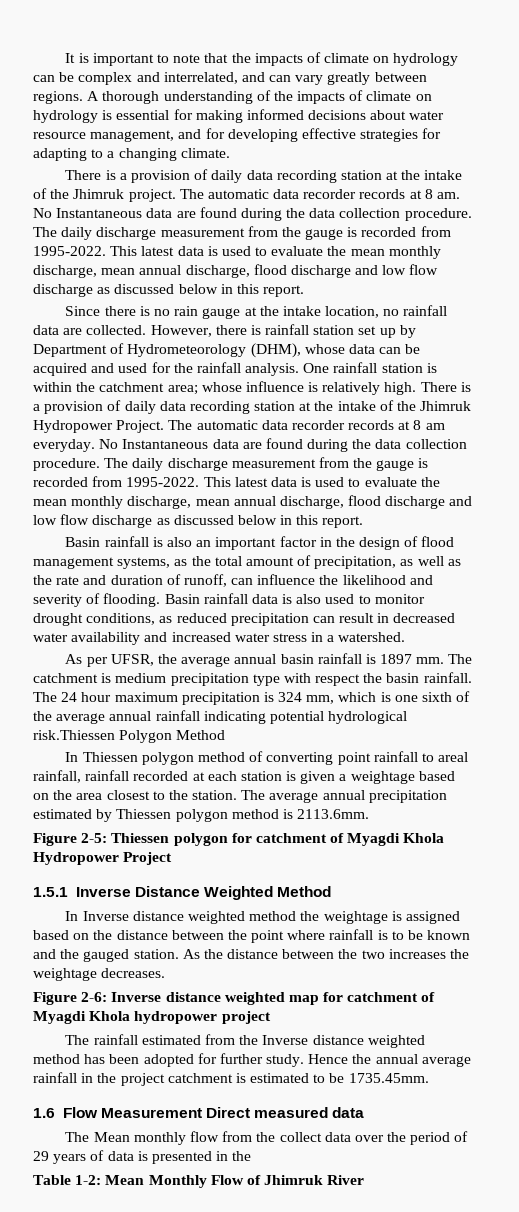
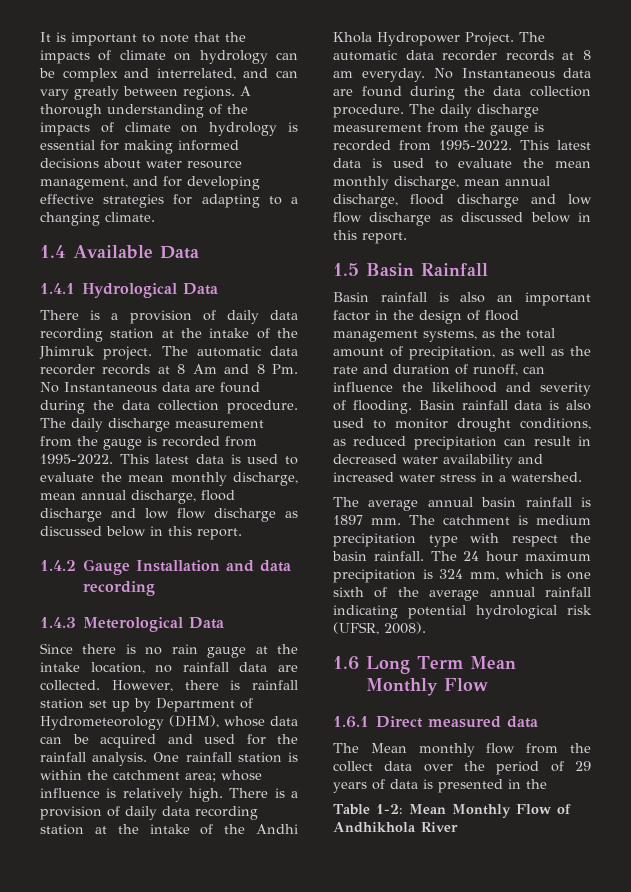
+ 1.4 Available Data
+ 1.4.1 Hydrological Data
- The automatic data recorder records at 8 am. No Instantaneous data are found during the data collection procedure.
+ The automatic data recorder records at 8 Am and 8 Pm. No Instantaneous data are found during the data collection procedure.
+ 1.4.2 Gauge Installation and data recording
+ 1.4.3 Meterological Data
- There is a provision of daily data recording station at the intake of the Jhimruk Hydropower Project.
+ There is a provision of daily data recording station at the intake of the Andhi Khola Hydropower Project.
+ 1.5 Basin Rainfall
- As per UFSR, the average annual basin rainfall is 1897 mm.
+ The average annual basin rainfall is 1897 mm.
- The 24 hour maximum precipitation is 324 mm, which is one sixth of the average annual rainfall indicating potential hydrological risk.Thiessen Polygon Method
- In Thiessen polygon method of converting point rainfall to areal rainfall, rainfall recorded at each station is given a weightage based on the area closest to the station. The average annual precipitation estimated by Thiessen polygon method is 2113.6mm.
- Figure 2-5: Thiessen polygon for catchment of Myagdi Khola Hydropower Project
- 1.5.1 Inverse Distance Weighted Method
- In Inverse distance weighted method the weightage is assigned based on the distance between the point where rainfall is to be known and the gauged station. As the distance between the two increases the weightage decreases.
- Figure 2-6: Inverse distance weighted map for catchment of Myagdi Khola hydropower project
- The rainfall estimated from the Inverse distance weighted method has been adopted for further study. Hence the annual average rainfall in the project catchment is estimated to be 1735.45mm.
- 1.6 Flow Measurement Direct measured data
+ The 24 hour maximum precipitation is 324 mm, which is one sixth of the average annual rainfall indicating potential hydrological risk (UFSR, 2008).
+ 1.6 Long Term Mean Monthly Flow
+ 1.6.1 Direct measured data
- Table 1-2: Mean Monthly Flow of Jhimruk River
+ Table 1-2: Mean Monthly Flow of Andhikhola River

